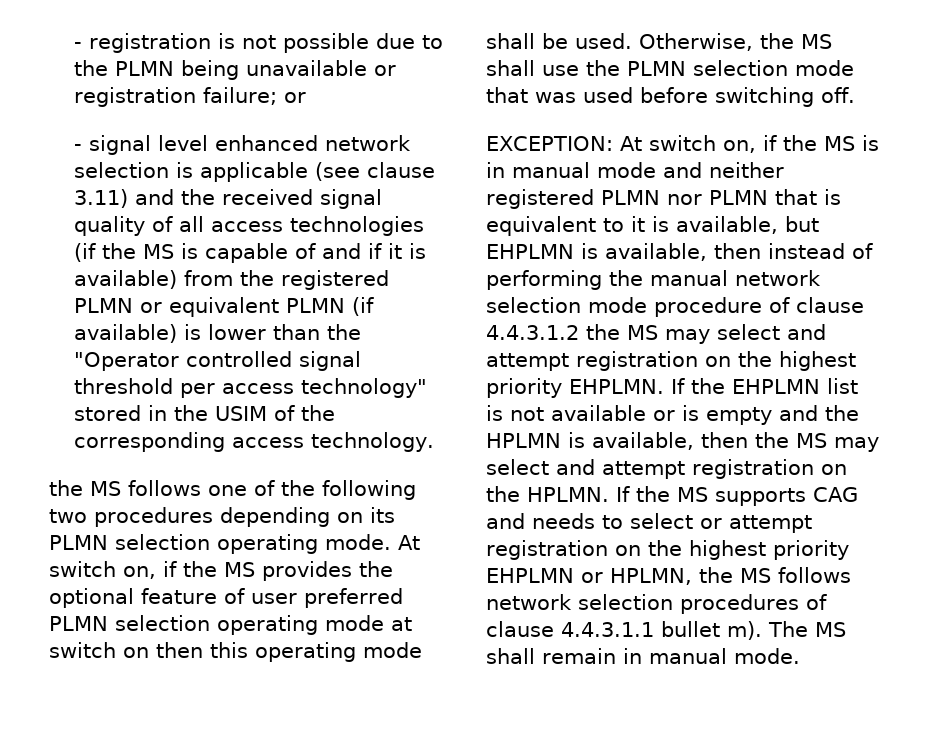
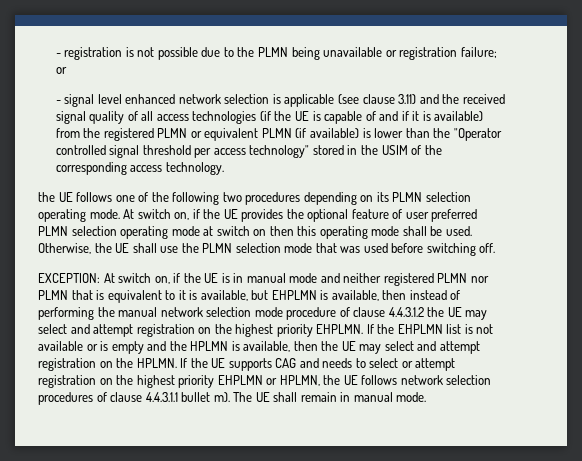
- - signal level enhanced network selection is applicable (see clause 3.11) and the received signal quality of all access technologies (if the MS is capable of and if it is available) from the registered PLMN or equivalent PLMN (if available) is lower than the "Operator controlled signal threshold per access technology" stored in the USIM of the corresponding access technology.
+ - signal level enhanced network selection is applicable (see clause 3.11) and the received signal quality of all access technologies (if the UE is capable of and if it is available) from the registered PLMN or equivalent PLMN (if available) is lower than the "Operator controlled signal threshold per access technology" stored in the USIM of the corresponding access technology.
- the MS follows one of the following two procedures depending on its PLMN selection operating mode.
+ the UE follows one of the following two procedures depending on its PLMN selection operating mode.
- At switch on, if the MS provides the optional feature of user preferred PLMN selection operating mode at switch on then this operating mode shall be used.
+ At switch on, if the UE provides the optional feature of user preferred PLMN selection operating mode at switch on then this operating mode shall be used.
- Otherwise, the MS shall use the PLMN selection mode that was used before switching off.
+ Otherwise, the UE shall use the PLMN selection mode that was used before switching off.
- EXCEPTION: At switch on, if the MS is in manual mode and neither registered PLMN nor PLMN that is equivalent to it is available, but EHPLMN is available, then instead of performing the manual network selection mode procedure of clause 4.4.3.1.2 the MS may select and attempt registration on the highest priority EHPLMN.
+ EXCEPTION: At switch on, if the UE is in manual mode and neither registered PLMN nor PLMN that is equivalent to it is available, but EHPLMN is available, then instead of performing the manual network selection mode procedure of clause 4.4.3.1.2 the UE may select and attempt registration on the highest priority EHPLMN.
- If the EHPLMN list is not available or is empty and the HPLMN is available, then the MS may select and attempt registration on the HPLMN.
+ If the EHPLMN list is not available or is empty and the HPLMN is available, then the UE may select and attempt registration on the HPLMN.
- If the MS supports CAG and needs to select or attempt registration on the highest priority EHPLMN or HPLMN, the MS follows network selection procedures of clause 4.4.3.1.1 bullet m).
+ If the UE supports CAG and needs to select or attempt registration on the highest priority EHPLMN or HPLMN, the UE follows network selection procedures of clause 4.4.3.1.1 bullet m).
- The MS shall remain in manual mode.
+ The UE shall remain in manual mode.

